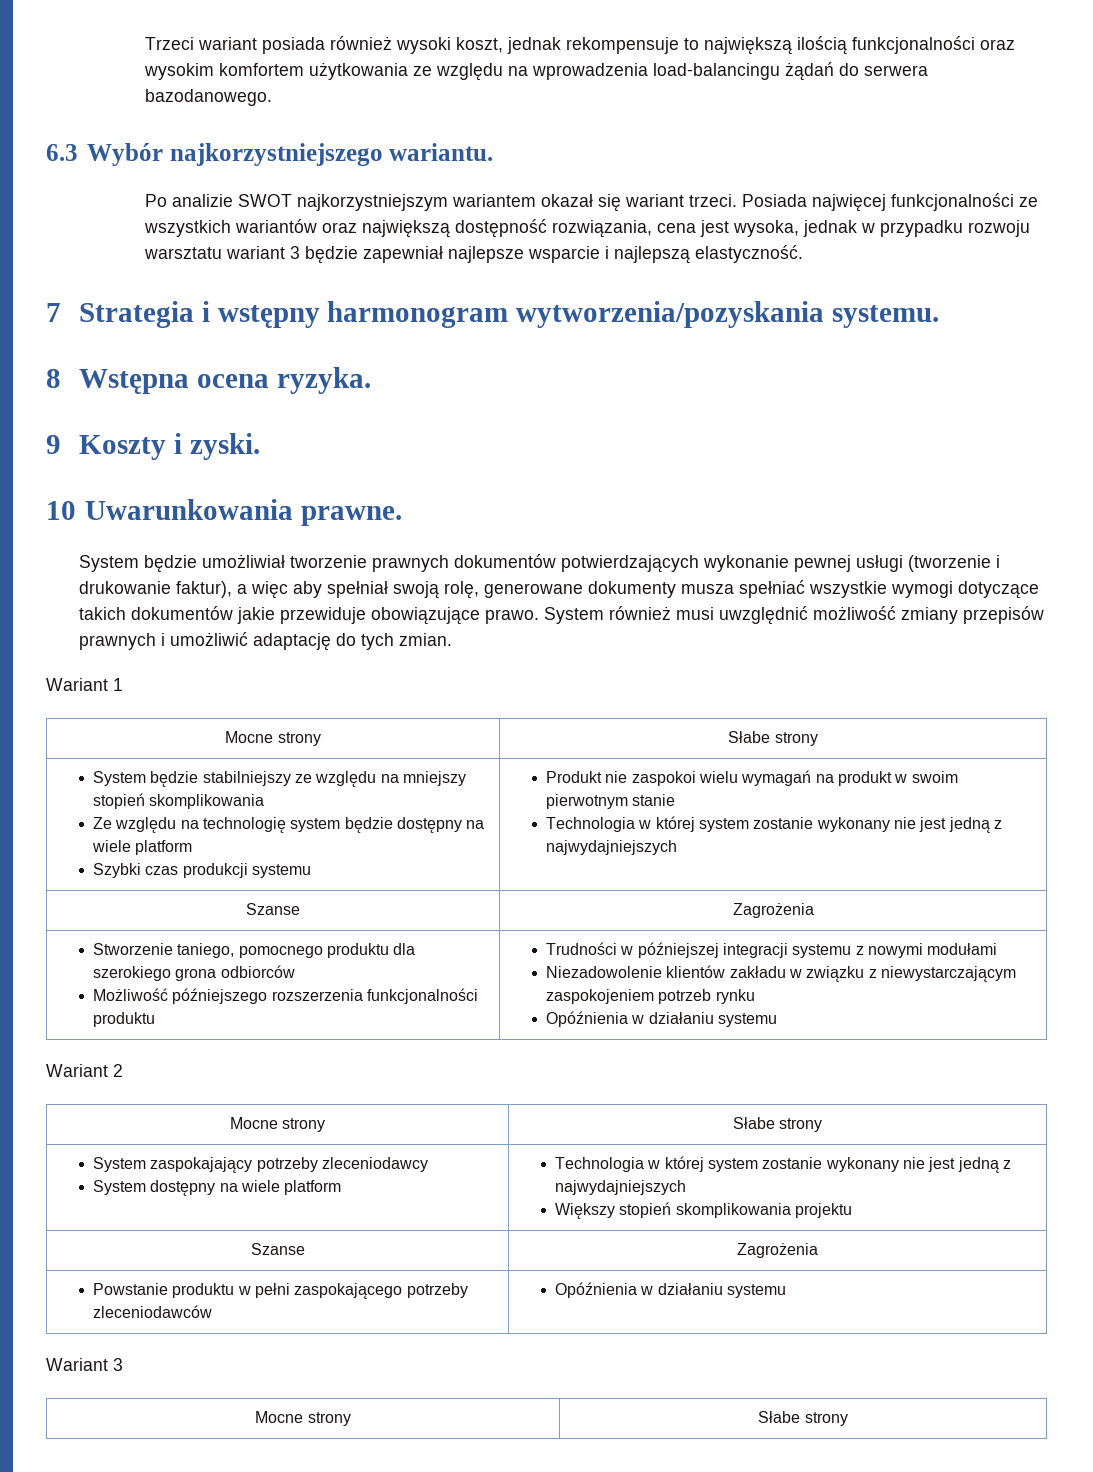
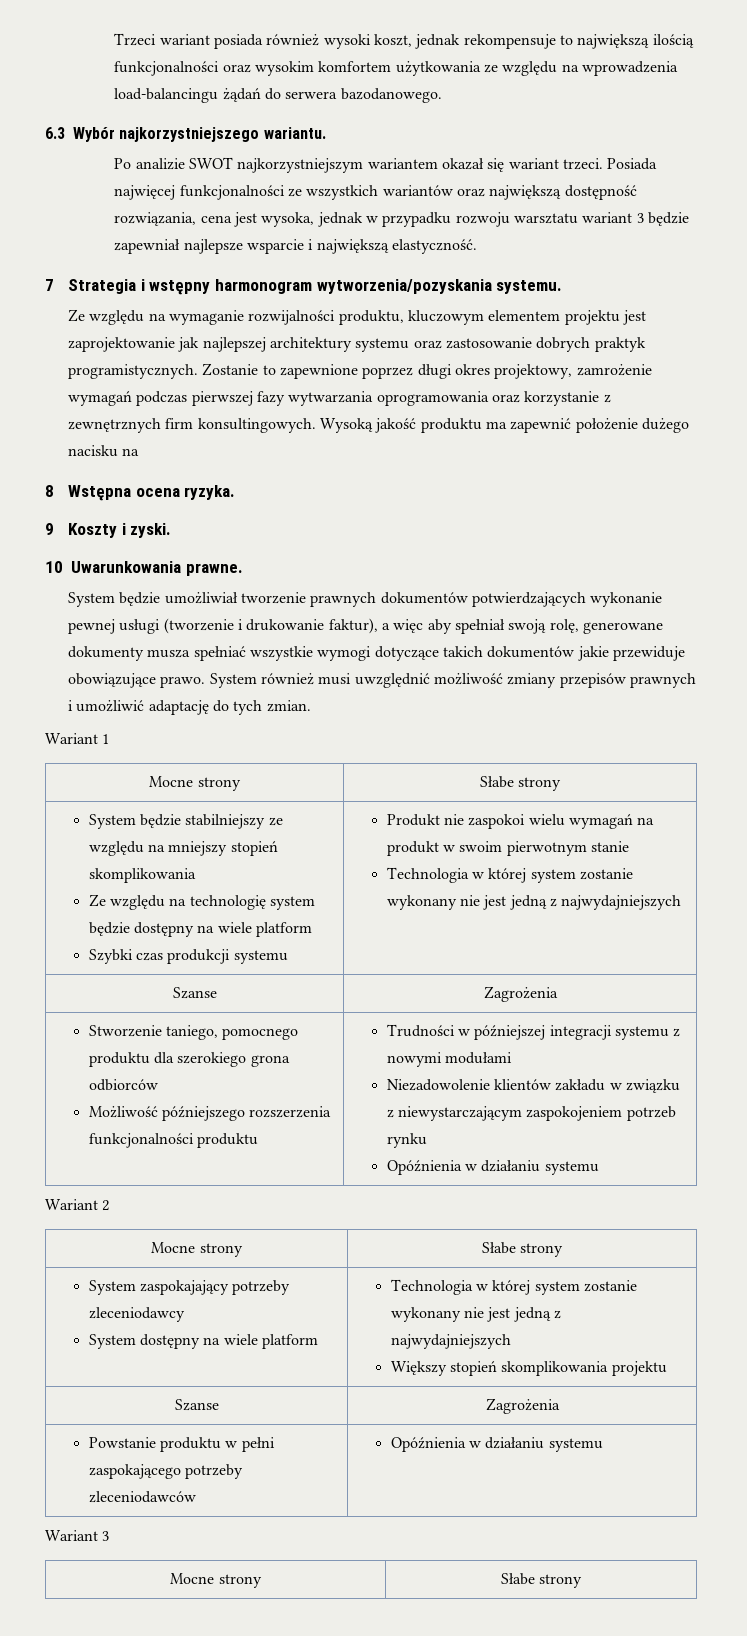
- Posiada najwięcej funkcjonalności ze wszystkich wariantów oraz największą dostępność rozwiązania, cena jest wysoka, jednak w przypadku rozwoju warsztatu wariant 3 będzie zapewniał najlepsze wsparcie i najlepszą elastyczność.
+ Posiada najwięcej funkcjonalności ze wszystkich wariantów oraz największą dostępność rozwiązania, cena jest wysoka, jednak w przypadku rozwoju warsztatu wariant 3 będzie zapewniał najlepsze wsparcie i największą elastyczność.
+ Ze względu na wymaganie rozwijalności produktu, kluczowym elementem projektu jest zaprojektowanie jak najlepszej architektury systemu oraz zastosowanie dobrych praktyk programistycznych. Zostanie to zapewnione poprzez długi okres projektowy, zamrożenie wymagań podczas pierwszej fazy wytwarzania oprogramowania oraz korzystanie z zewnętrznych firm konsultingowych. Wysoką jakość produktu ma zapewnić położenie dużego nacisku na

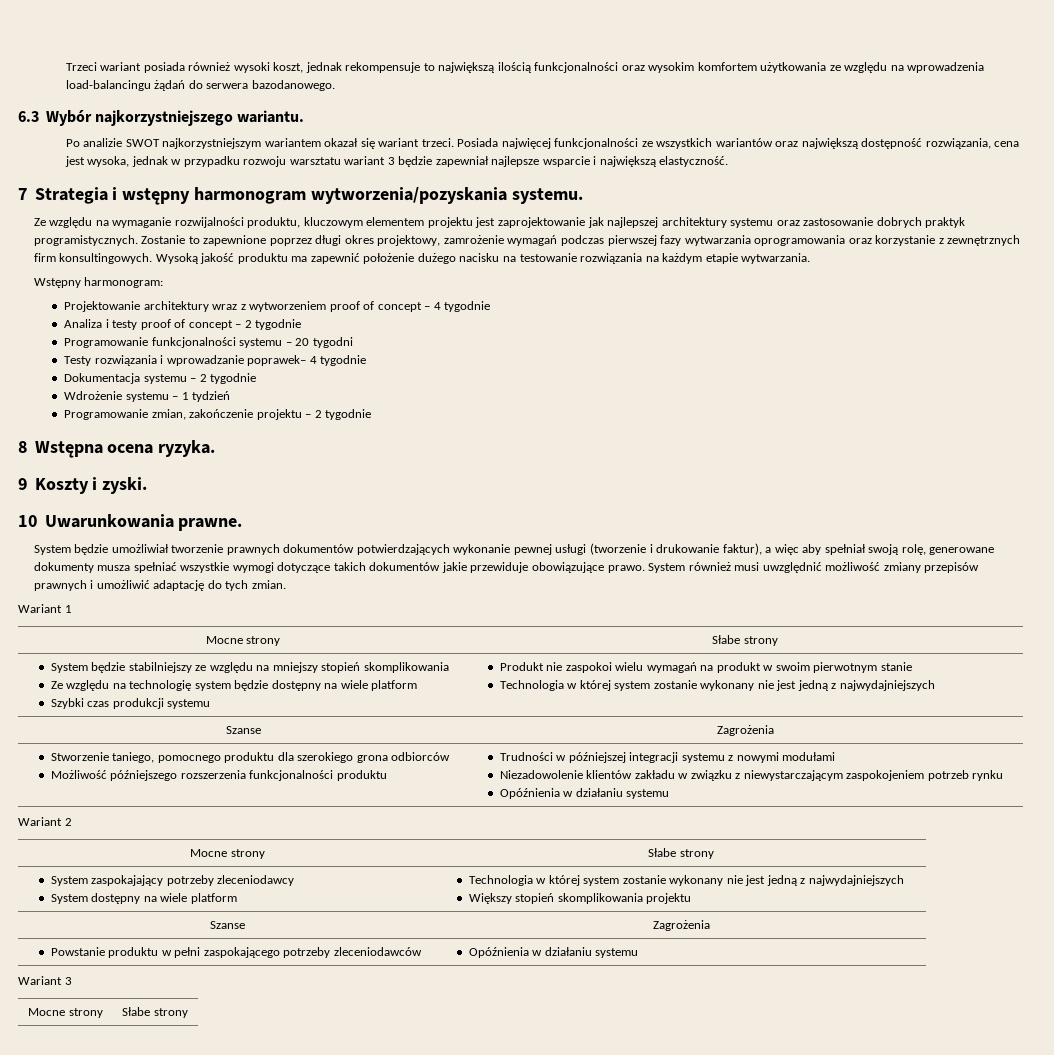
- Wysoką jakość produktu ma zapewnić położenie dużego nacisku na
+ Wysoką jakość produktu ma zapewnić położenie dużego nacisku na testowanie rozwiązania na każdym etapie wytwarzania.
+ Wstępny harmonogram:
+ Projektowanie architektury wraz z wytworzeniem proof of concept – 4 tygodnie
+ Analiza i testy proof of concept – 2 tygodnie
+ Programowanie funkcjonalności systemu – 20 tygodni
+ Testy rozwiązania i wprowadzanie poprawek– 4 tygodnie
+ Dokumentacja systemu – 2 tygodnie
+ Wdrożenie systemu – 1 tydzień
+ Programowanie zmian, zakończenie projektu – 2 tygodnie

